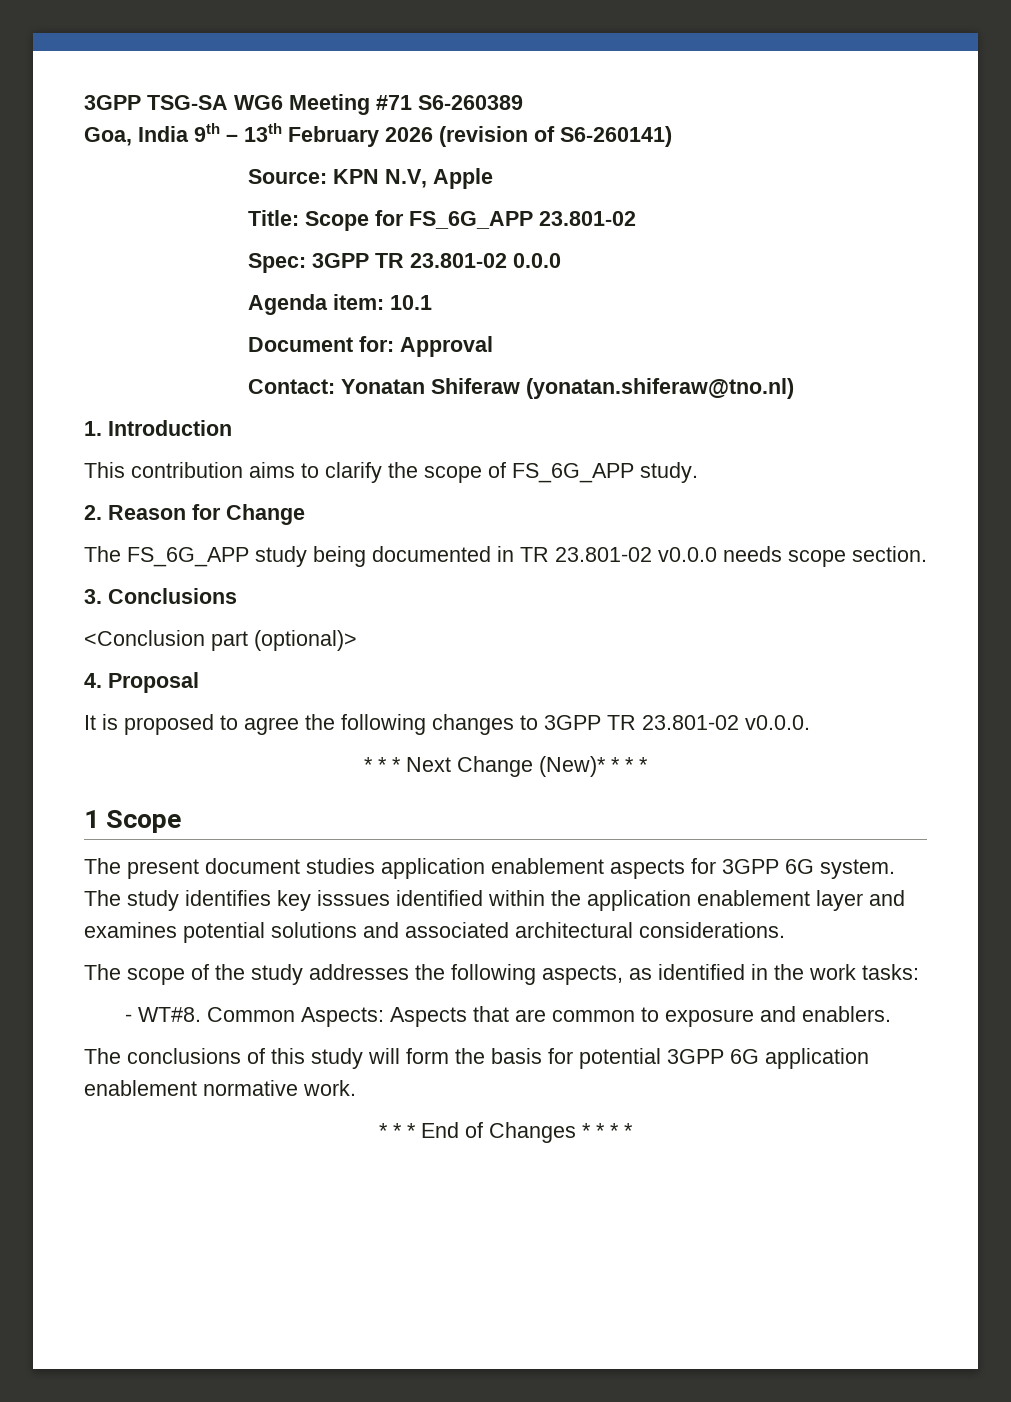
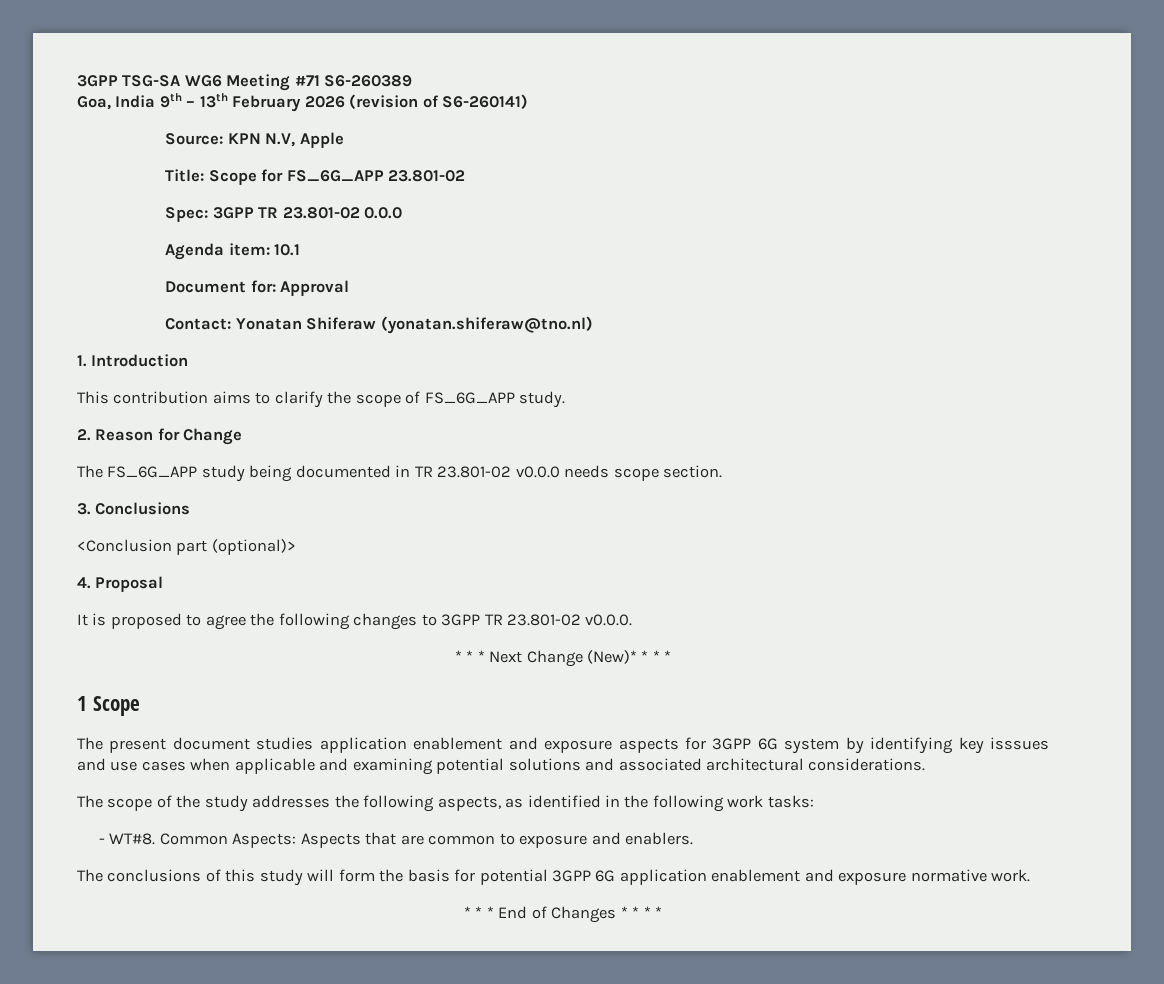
- The present document studies application enablement aspects for 3GPP 6G system. The study identifies key isssues identified within the application enablement layer and examines potential solutions and associated architectural considerations.
+ The present document studies application enablement and exposure aspects for 3GPP 6G system by identifying key isssues and use cases when applicable and examining potential solutions and associated architectural considerations.
- The scope of the study addresses the following aspects, as identified in the work tasks:
+ The scope of the study addresses the following aspects, as identified in the following work tasks:
- The conclusions of this study will form the basis for potential 3GPP 6G application enablement normative work.
+ The conclusions of this study will form the basis for potential 3GPP 6G application enablement and exposure normative work.

